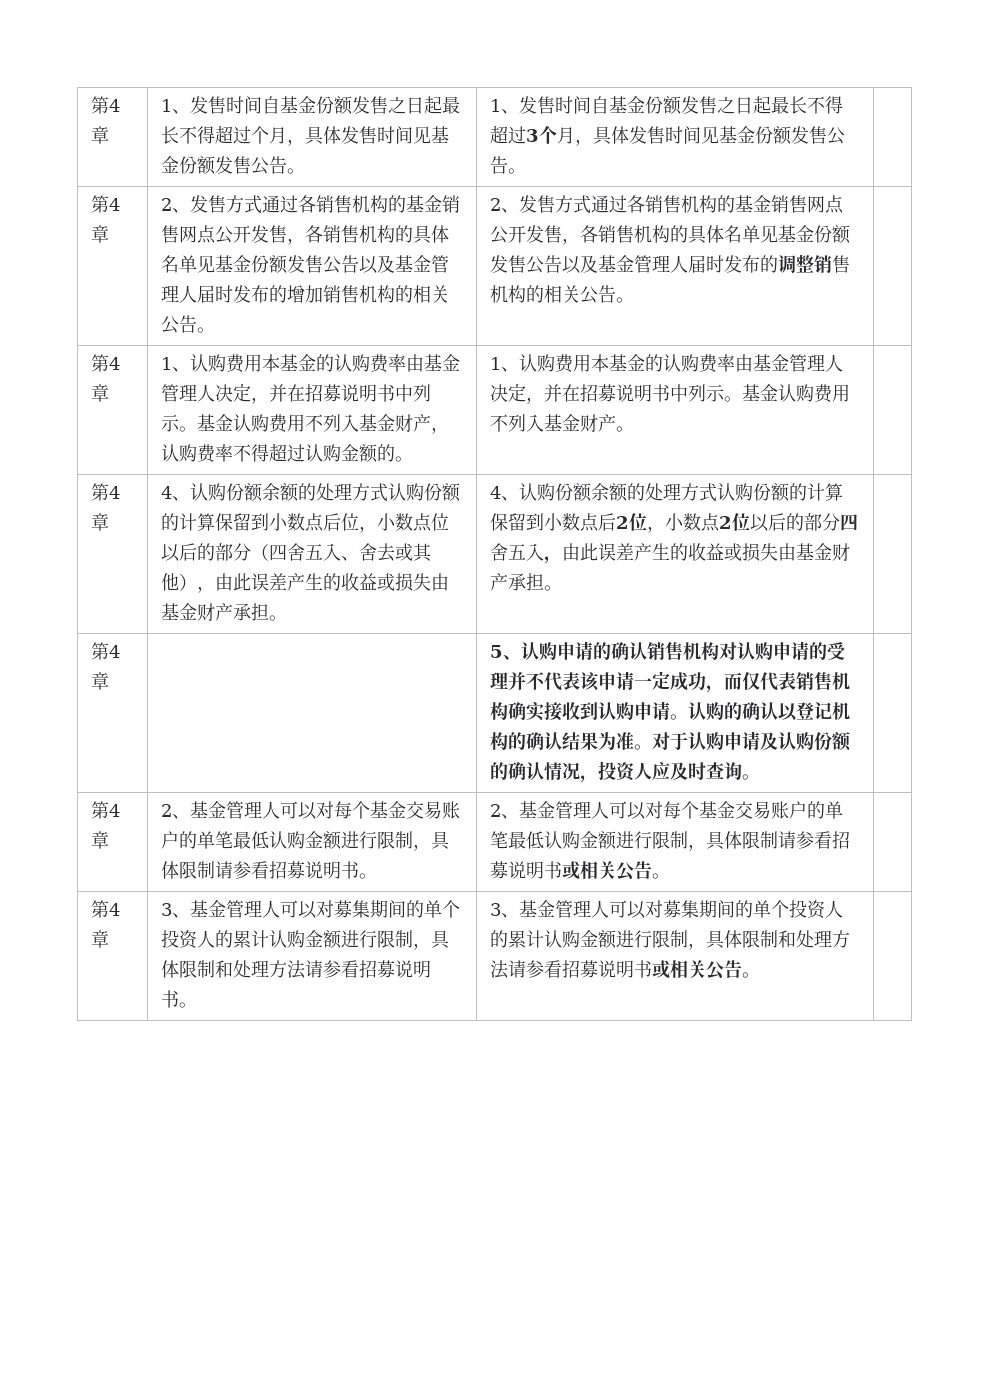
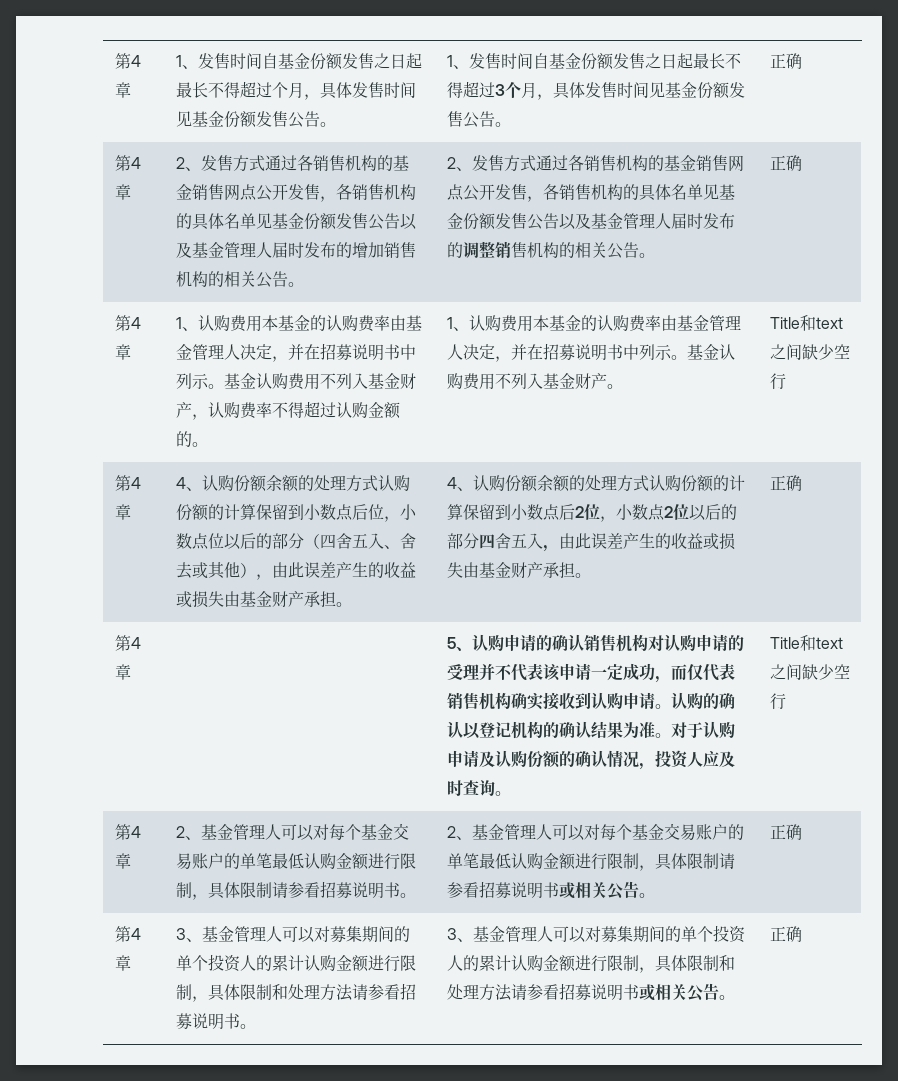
- 1、发售时间自基金份额发售之日起最长不得超过3个月，具体发售时间见基金份额发售公告。
+ 1、发售时间自基金份额发售之日起最长不得超过3个月，具体发售时间见基金份额发售公告。 | 正确
- 2、发售方式通过各销售机构的基金销售网点公开发售，各销售机构的具体名单见基金份额发售公告以及基金管理人届时发布的调整销售机构的相关公告。
+ 2、发售方式通过各销售机构的基金销售网点公开发售，各销售机构的具体名单见基金份额发售公告以及基金管理人届时发布的调整销售机构的相关公告。 | 正确
- 基金认购费用不列入基金财产。
+ 基金认购费用不列入基金财产。 | Title和text之间缺少空行
- 4、认购份额余额的处理方式认购份额的计算保留到小数点后2位，小数点2位以后的部分四舍五入，由此误差产生的收益或损失由基金财产承担。
+ 4、认购份额余额的处理方式认购份额的计算保留到小数点后2位，小数点2位以后的部分四舍五入，由此误差产生的收益或损失由基金财产承担。 | 正确
- 对于认购申请及认购份额的确认情况，投资人应及时查询。
+ 对于认购申请及认购份额的确认情况，投资人应及时查询。 | Title和text之间缺少空行
- 2、基金管理人可以对每个基金交易账户的单笔最低认购金额进行限制，具体限制请参看招募说明书或相关公告。
+ 2、基金管理人可以对每个基金交易账户的单笔最低认购金额进行限制，具体限制请参看招募说明书或相关公告。 | 正确
- 3、基金管理人可以对募集期间的单个投资人的累计认购金额进行限制，具体限制和处理方法请参看招募说明书或相关公告。
+ 3、基金管理人可以对募集期间的单个投资人的累计认购金额进行限制，具体限制和处理方法请参看招募说明书或相关公告。 | 正确

